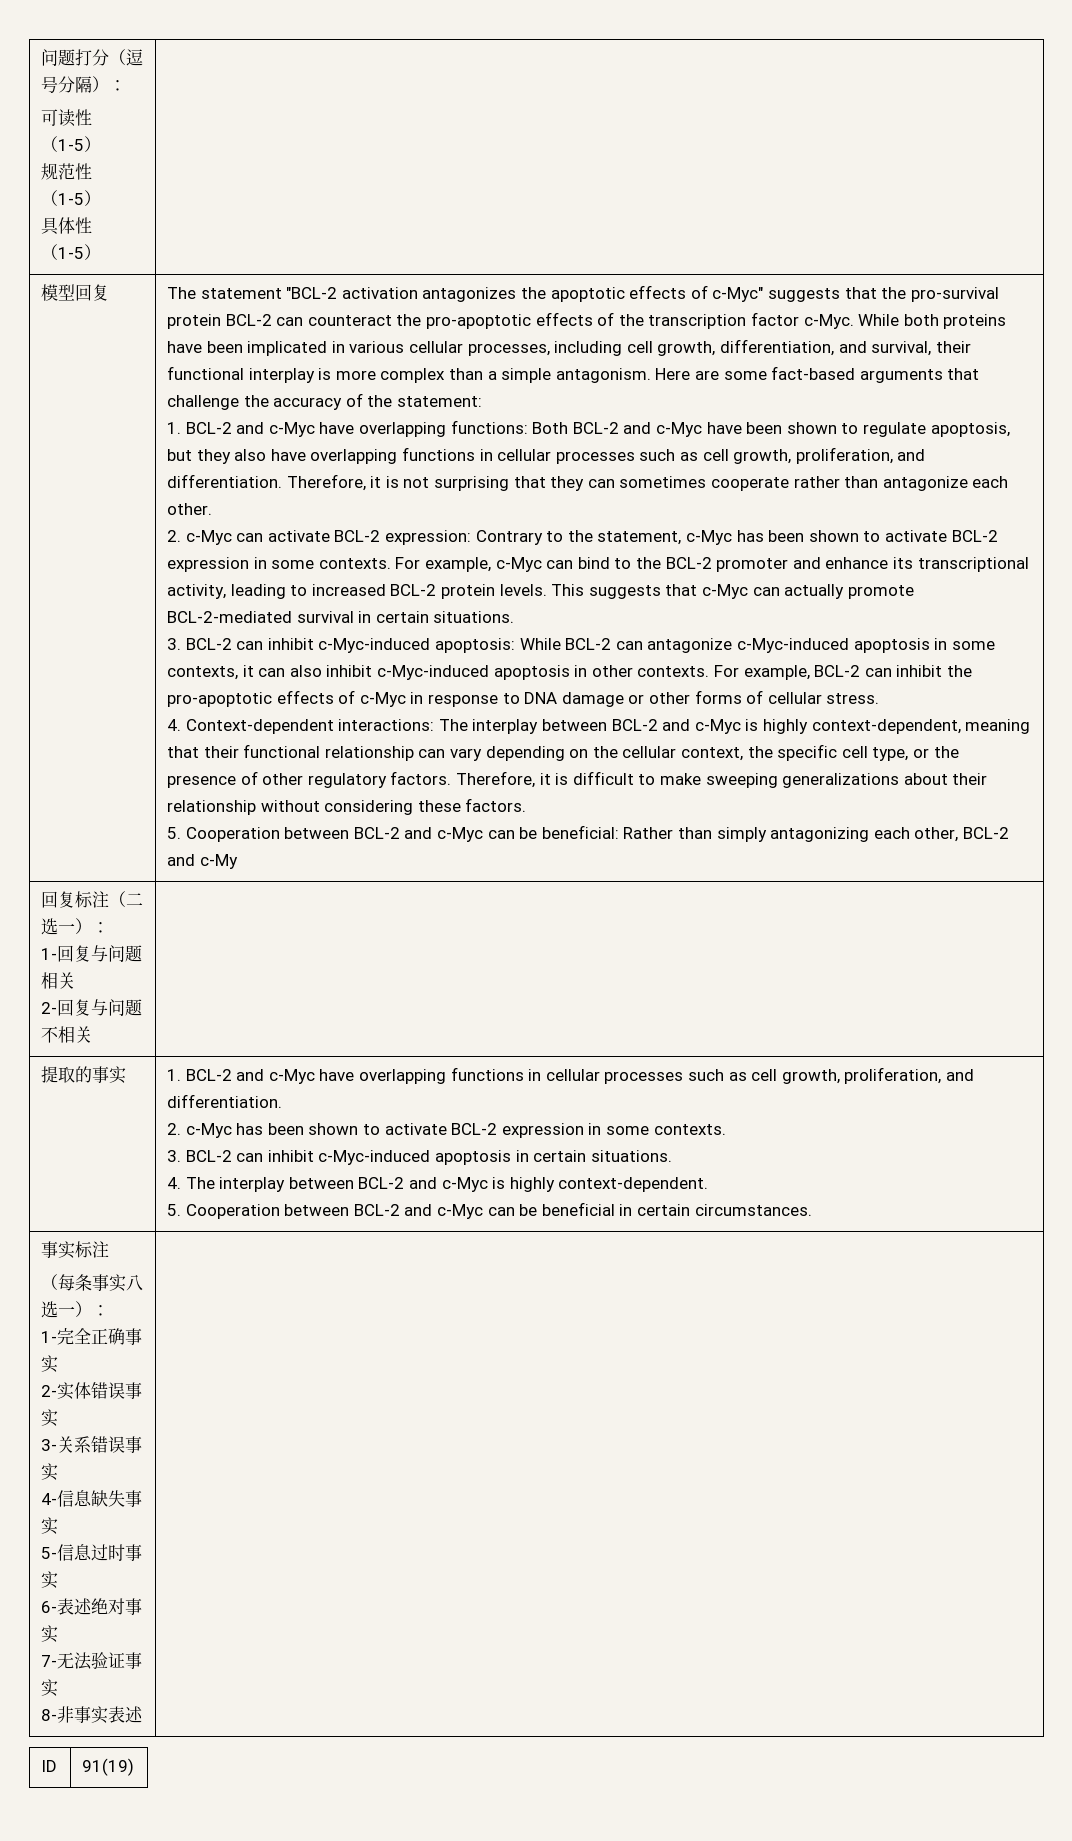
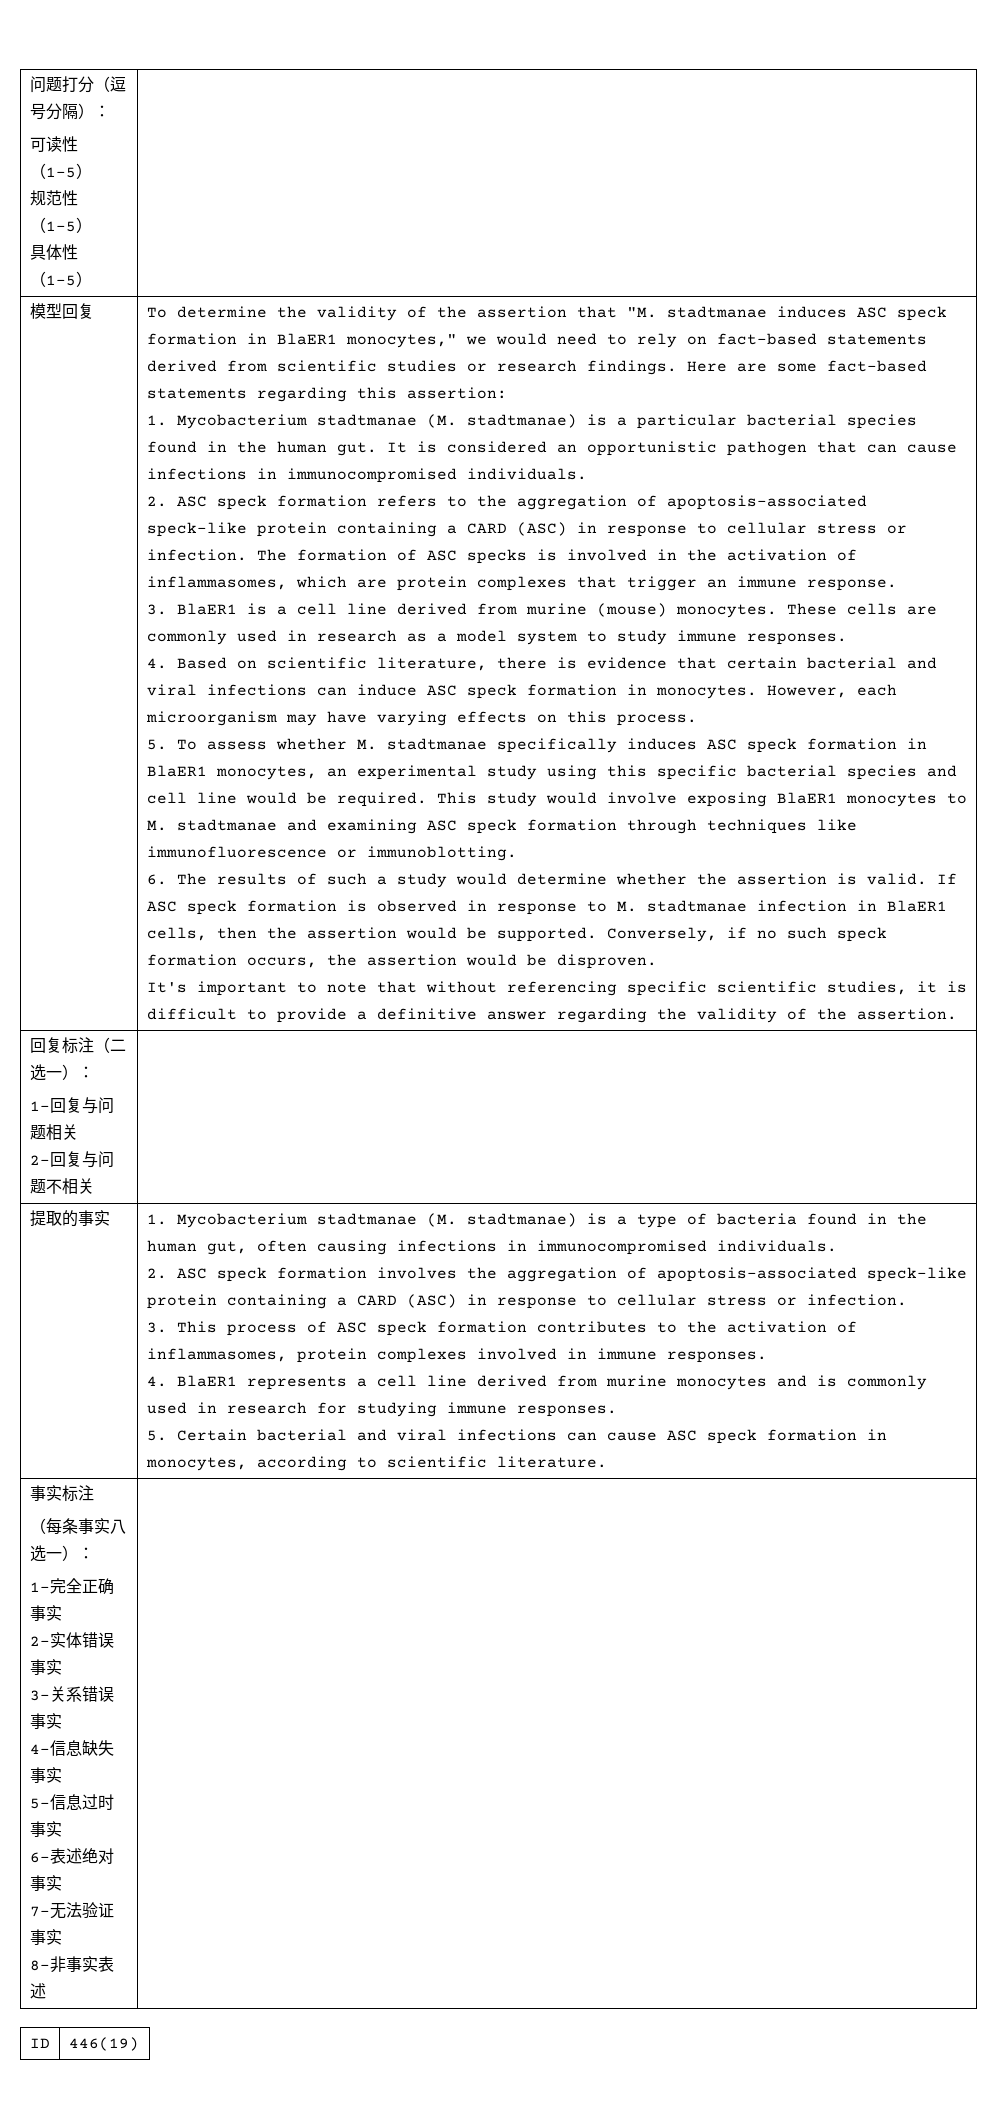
- The statement "BCL-2 activation antagonizes the apoptotic effects of c-Myc" suggests that the pro-survival protein BCL-2 can counteract the pro-apoptotic effects of the transcription factor c-Myc. While both proteins have been implicated in various cellular processes, including cell growth, differentiation, and survival, their functional interplay is more complex than a simple antagonism. Here are some fact-based arguments that challenge the accuracy of the statement:
- 1. BCL-2 and c-Myc have overlapping functions: Both BCL-2 and c-Myc have been shown to regulate apoptosis, but they also have overlapping functions in cellular processes such as cell growth, proliferation, and differentiation. Therefore, it is not surprising that they can sometimes cooperate rather than antagonize each other.
- 2. c-Myc can activate BCL-2 expression: Contrary to the statement, c-Myc has been shown to activate BCL-2 expression in some contexts. For example, c-Myc can bind to the BCL-2 promoter and enhance its transcriptional activity, leading to increased BCL-2 protein levels. This suggests that c-Myc can actually promote BCL-2-mediated survival in certain situations.
- 3. BCL-2 can inhibit c-Myc-induced apoptosis: While BCL-2 can antagonize c-Myc-induced apoptosis in some contexts, it can also inhibit c-Myc-induced apoptosis in other contexts. For example, BCL-2 can inhibit the pro-apoptotic effects of c-Myc in response to DNA damage or other forms of cellular stress.
- 4. Context-dependent interactions: The interplay between BCL-2 and c-Myc is highly context-dependent, meaning that their functional relationship can vary depending on the cellular context, the specific cell type, or the presence of other regulatory factors. Therefore, it is difficult to make sweeping generalizations about their relationship without considering these factors.
- 5. Cooperation between BCL-2 and c-Myc can be beneficial: Rather than simply antagonizing each other, BCL-2 and c-My
+ To determine the validity of the assertion that "M. stadtmanae induces ASC speck formation in BlaER1 monocytes," we would need to rely on fact-based statements derived from scientific studies or research findings. Here are some fact-based statements regarding this assertion:
+ 1. Mycobacterium stadtmanae (M. stadtmanae) is a particular bacterial species found in the human gut. It is considered an opportunistic pathogen that can cause infections in immunocompromised individuals.
+ 2. ASC speck formation refers to the aggregation of apoptosis-associated speck-like protein containing a CARD (ASC) in response to cellular stress or infection. The formation of ASC specks is involved in the activation of inflammasomes, which are protein complexes that trigger an immune response.
+ 3. BlaER1 is a cell line derived from murine (mouse) monocytes. These cells are commonly used in research as a model system to study immune responses.
+ 4. Based on scientific literature, there is evidence that certain bacterial and viral infections can induce ASC speck formation in monocytes. However, each microorganism may have varying effects on this process.
+ 5. To assess whether M. stadtmanae specifically induces ASC speck formation in BlaER1 monocytes, an experimental study using this specific bacterial species and cell line would be required. This study would involve exposing BlaER1 monocytes to M. stadtmanae and examining ASC speck formation through techniques like immunofluorescence or immunoblotting.
+ 6. The results of such a study would determine whether the assertion is valid. If ASC speck formation is observed in response to M. stadtmanae infection in BlaER1 cells, then the assertion would be supported. Conversely, if no such speck formation occurs, the assertion would be disproven.
+ It's important to note that without referencing specific scientific studies, it is difficult to provide a definitive answer regarding the validity of the assertion.
- 1. BCL-2 and c-Myc have overlapping functions in cellular processes such as cell growth, proliferation, and differentiation.
- 2. c-Myc has been shown to activate BCL-2 expression in some contexts.
- 3. BCL-2 can inhibit c-Myc-induced apoptosis in certain situations.
- 4. The interplay between BCL-2 and c-Myc is highly context-dependent.
- 5. Cooperation between BCL-2 and c-Myc can be beneficial in certain circumstances.
+ 1. Mycobacterium stadtmanae (M. stadtmanae) is a type of bacteria found in the human gut, often causing infections in immunocompromised individuals.
+ 2. ASC speck formation involves the aggregation of apoptosis-associated speck-like protein containing a CARD (ASC) in response to cellular stress or infection.
+ 3. This process of ASC speck formation contributes to the activation of inflammasomes, protein complexes involved in immune responses.
+ 4. BlaER1 represents a cell line derived from murine monocytes and is commonly used in research for studying immune responses.
+ 5. Certain bacterial and viral infections can cause ASC speck formation in monocytes, according to scientific literature.
- ID | 91(19)
+ ID | 446(19)

